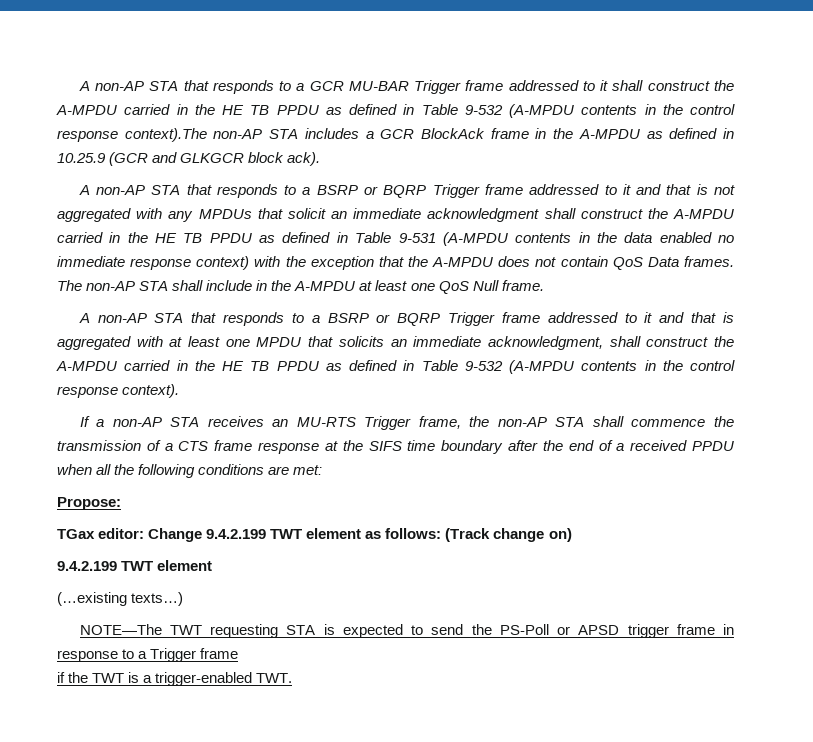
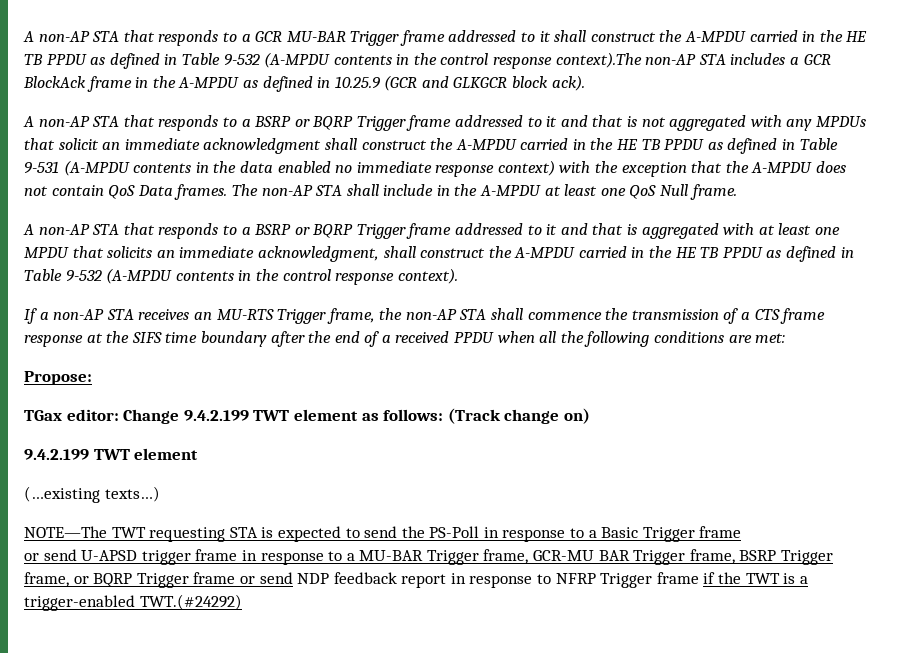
- NOTE—The TWT requesting STA is expected to send the PS-Poll or APSD trigger frame in response to a Trigger frame
- if the TWT is a trigger-enabled TWT.
+ NOTE—The TWT requesting STA is expected to send the PS-Poll in response to a Basic Trigger frame
+ or send U-APSD trigger frame in response to a MU-BAR Trigger frame, GCR-MU BAR Trigger frame, BSRP Trigger frame, or BQRP Trigger frame or send NDP feedback report in response to NFRP Trigger frame if the TWT is a trigger-enabled TWT.(#24292)

